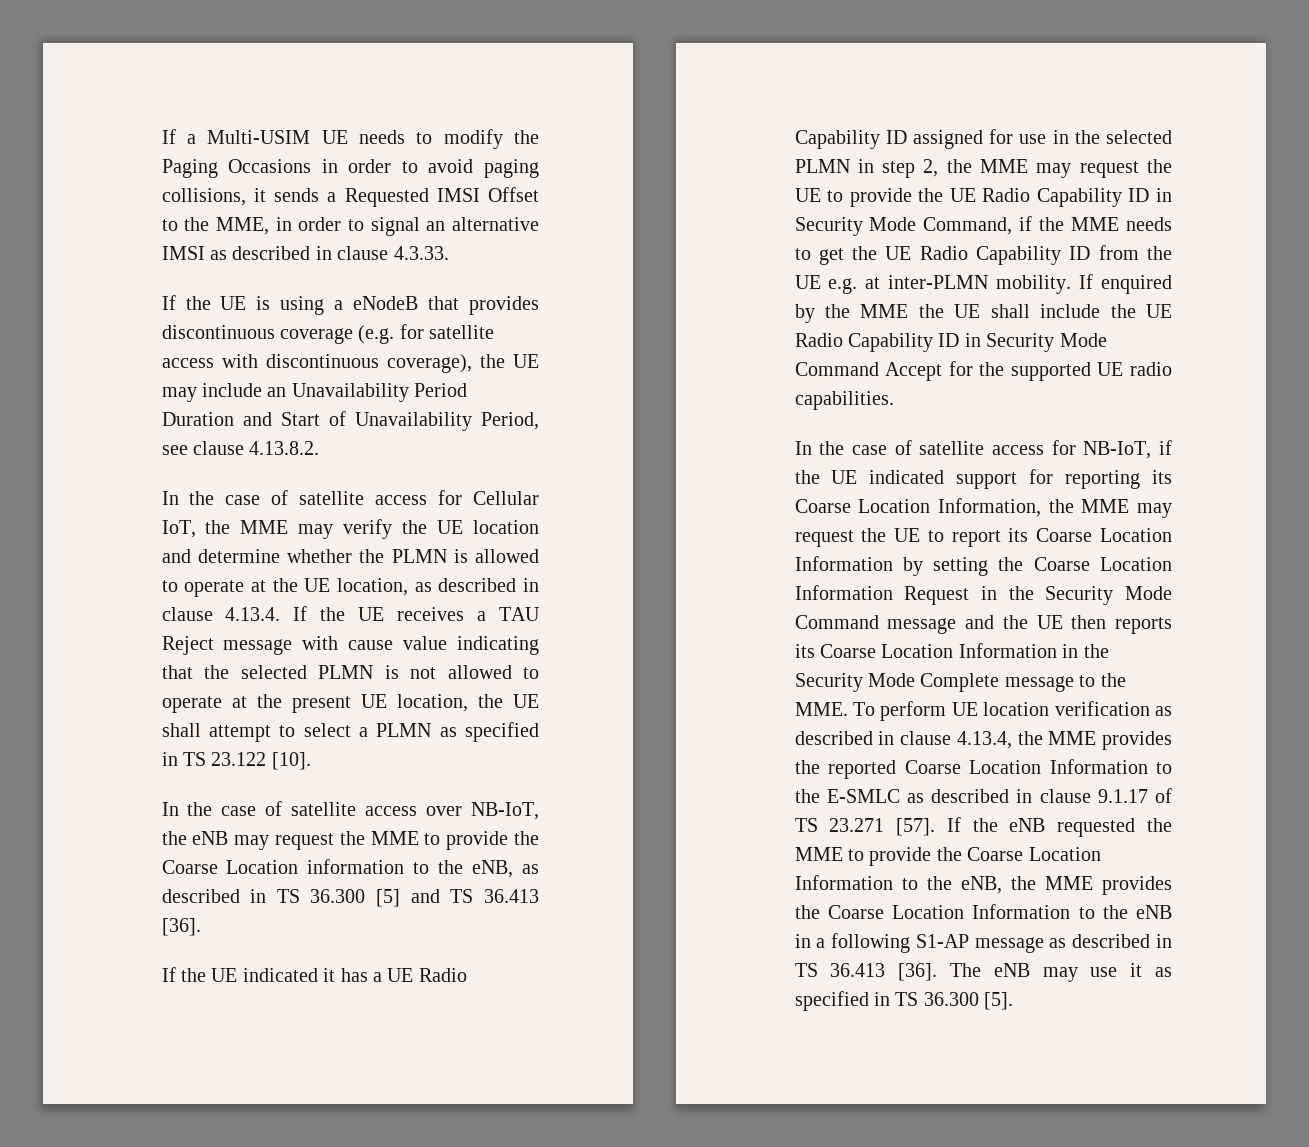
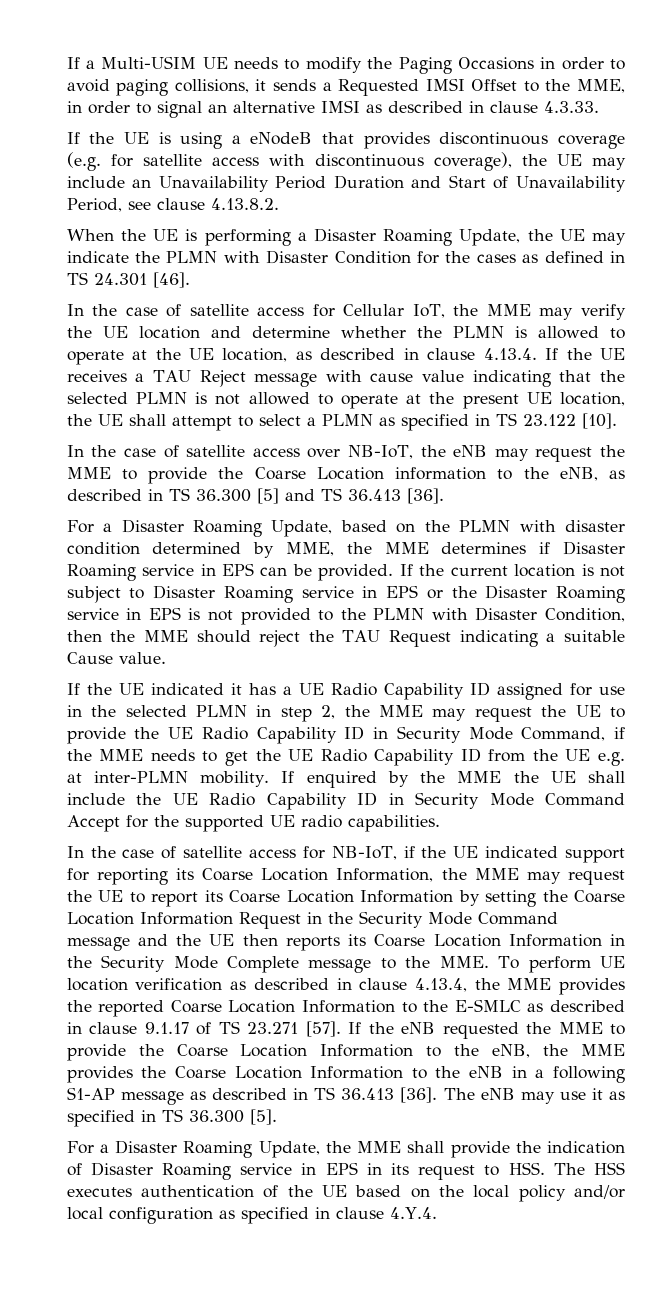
+ When the UE is performing a Disaster Roaming Update, the UE may indicate the PLMN with Disaster Condition for the cases as defined in TS 24.301 [46].
+ For a Disaster Roaming Update, based on the PLMN with disaster condition determined by MME, the MME determines if Disaster Roaming service in EPS can be provided. If the current location is not subject to Disaster Roaming service in EPS or the Disaster Roaming service in EPS is not provided to the PLMN with Disaster Condition, then the MME should reject the TAU Request indicating a suitable Cause value.
+ For a Disaster Roaming Update, the MME shall provide the indication of Disaster Roaming service in EPS in its request to HSS. The HSS executes authentication of the UE based on the local policy and/or local configuration as specified in clause 4.Y.4.

